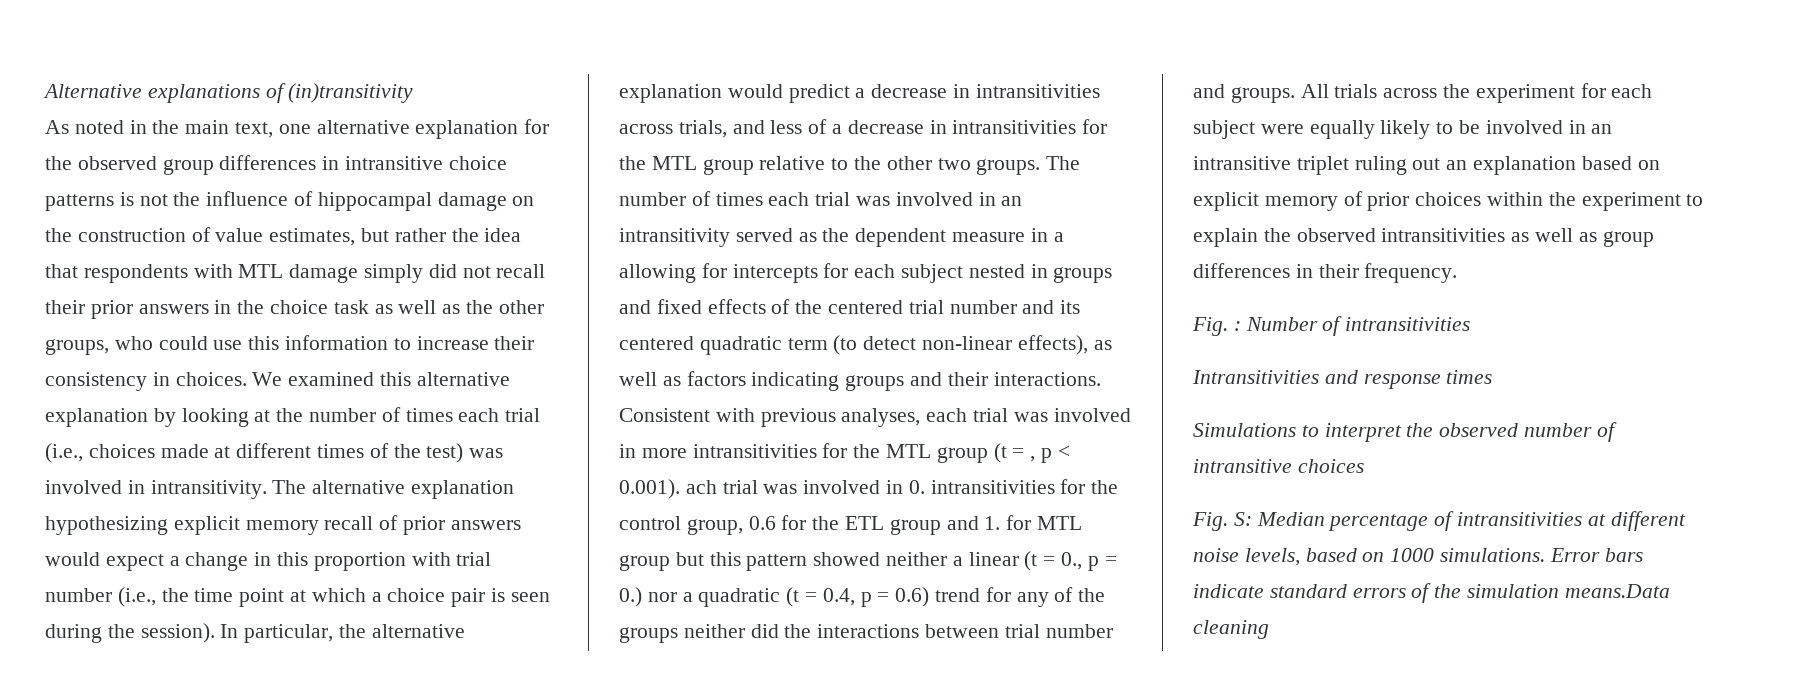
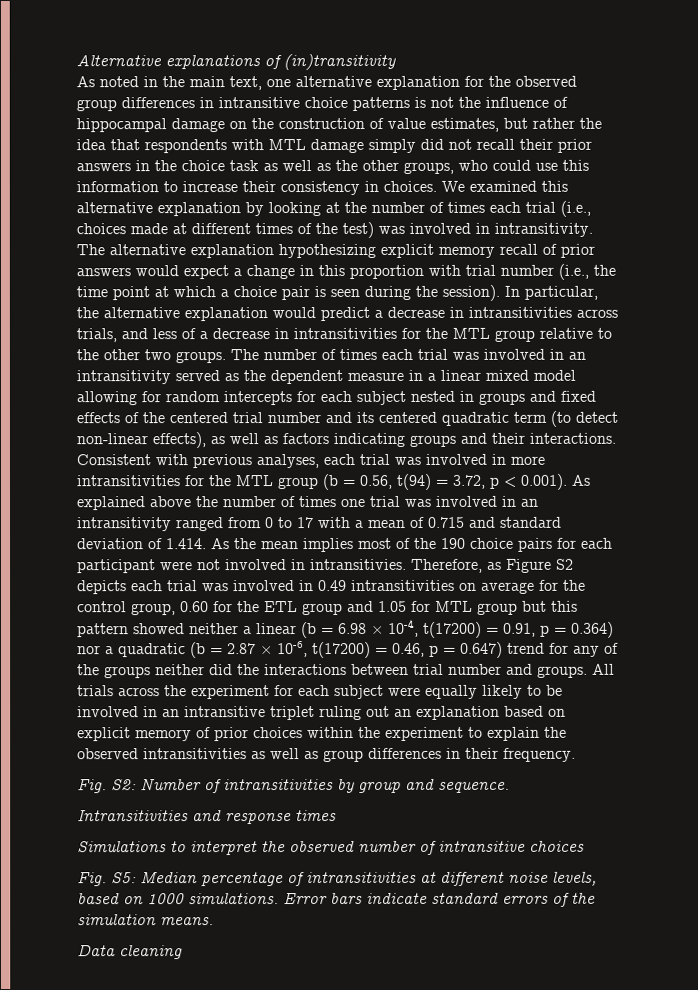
- The number of times each trial was involved in an intransitivity served as the dependent measure in a allowing for intercepts for each subject nested in groups and fixed effects of the centered trial number and its centered quadratic term (to detect non-linear effects), as well as factors indicating groups and their interactions.
+ The number of times each trial was involved in an intransitivity served as the dependent measure in a linear mixed model allowing for random intercepts for each subject nested in groups and fixed effects of the centered trial number and its centered quadratic term (to detect non-linear effects), as well as factors indicating groups and their interactions.
- Consistent with previous analyses, each trial was involved in more intransitivities for the MTL group (t = , p < 0.001). ach trial was involved in 0. intransitivities for the control group, 0.6 for the ETL group and 1. for MTL group but this pattern showed neither a linear (t = 0., p = 0.) nor a quadratic (t = 0.4, p = 0.6) trend for any of the groups neither did the interactions between trial number and groups.
+ Consistent with previous analyses, each trial was involved in more intransitivities for the MTL group (b = 0.56, t(94) = 3.72, p < 0.001). As explained above the number of times one trial was involved in an intransitivity ranged from 0 to 17 with a mean of 0.715 and standard deviation of 1.414. As the mean implies most of the 190 choice pairs for each participant were not involved in intransitivies. Therefore, as Figure S2 depicts each trial was involved in 0.49 intransitivities on average for the control group, 0.60 for the ETL group and 1.05 for MTL group but this pattern showed neither a linear (b = 6.98 × 10-4, t(17200) = 0.91, p = 0.364) nor a quadratic (b = 2.87 × 10-6, t(17200) = 0.46, p = 0.647) trend for any of the groups neither did the interactions between trial number and groups.
- Fig. : Number of intransitivities
+ Fig. S2: Number of intransitivities by group and sequence.
- Fig. S: Median percentage of intransitivities at different noise levels, based on 1000 simulations.
+ Fig. S5: Median percentage of intransitivities at different noise levels, based on 1000 simulations.
- Error bars indicate standard errors of the simulation means.Data cleaning
+ Error bars indicate standard errors of the simulation means.
+ Data cleaning

